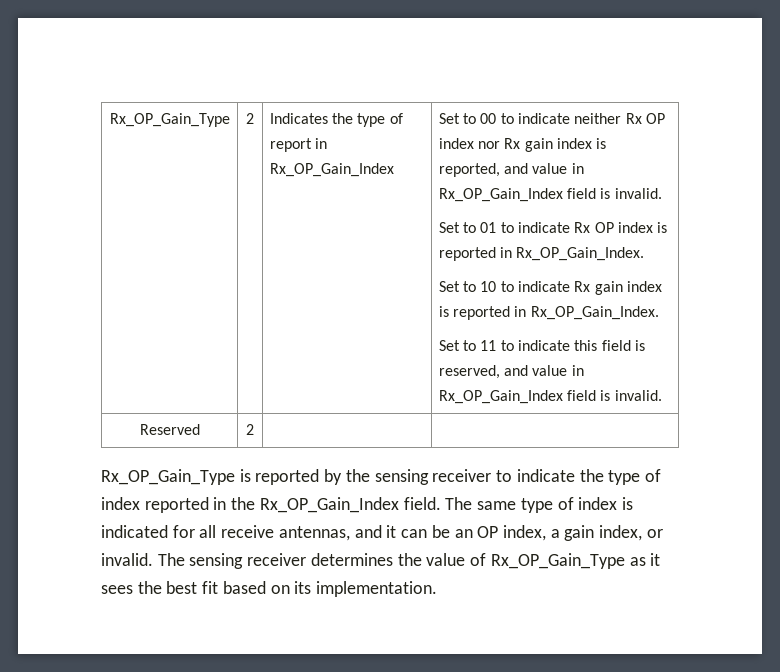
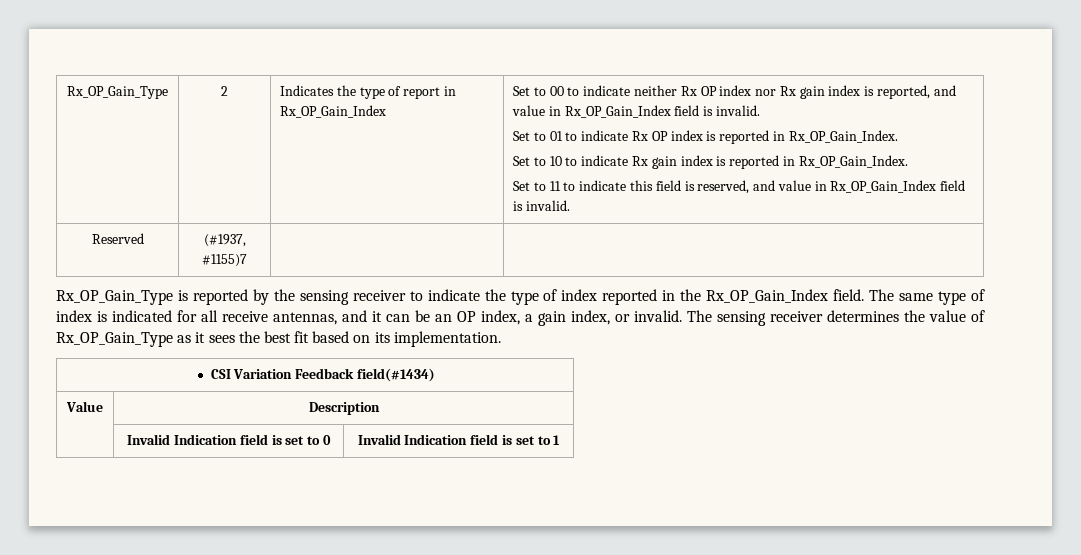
- Reserved | 2 | |
+ Reserved | (#1937, #1155)7 | |
+ CSI Variation Feedback field(#1434)
+ Value | Description
+ | Invalid Indication field is set to 0 | Invalid Indication field is set to 1

